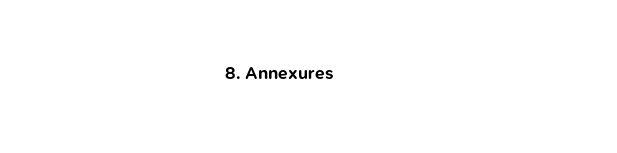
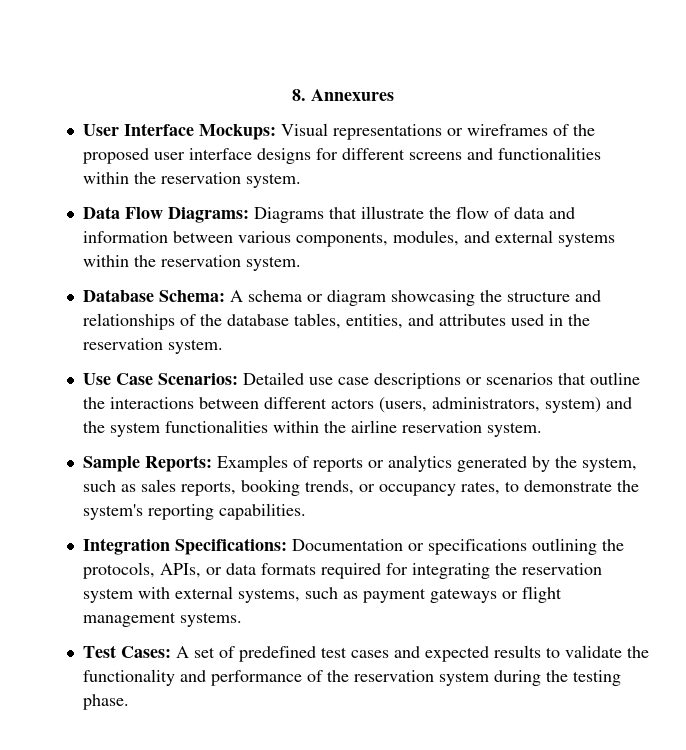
+ User Interface Mockups: Visual representations or wireframes of the proposed user interface designs for different screens and functionalities within the reservation system.
+ Data Flow Diagrams: Diagrams that illustrate the flow of data and information between various components, modules, and external systems within the reservation system.
+ Database Schema: A schema or diagram showcasing the structure and relationships of the database tables, entities, and attributes used in the reservation system.
+ Use Case Scenarios: Detailed use case descriptions or scenarios that outline the interactions between different actors (users, administrators, system) and the system functionalities within the airline reservation system.
+ Sample Reports: Examples of reports or analytics generated by the system, such as sales reports, booking trends, or occupancy rates, to demonstrate the system's reporting capabilities.
+ Integration Specifications: Documentation or specifications outlining the protocols, APIs, or data formats required for integrating the reservation system with external systems, such as payment gateways or flight management systems.
+ Test Cases: A set of predefined test cases and expected results to validate the functionality and performance of the reservation system during the testing phase.

